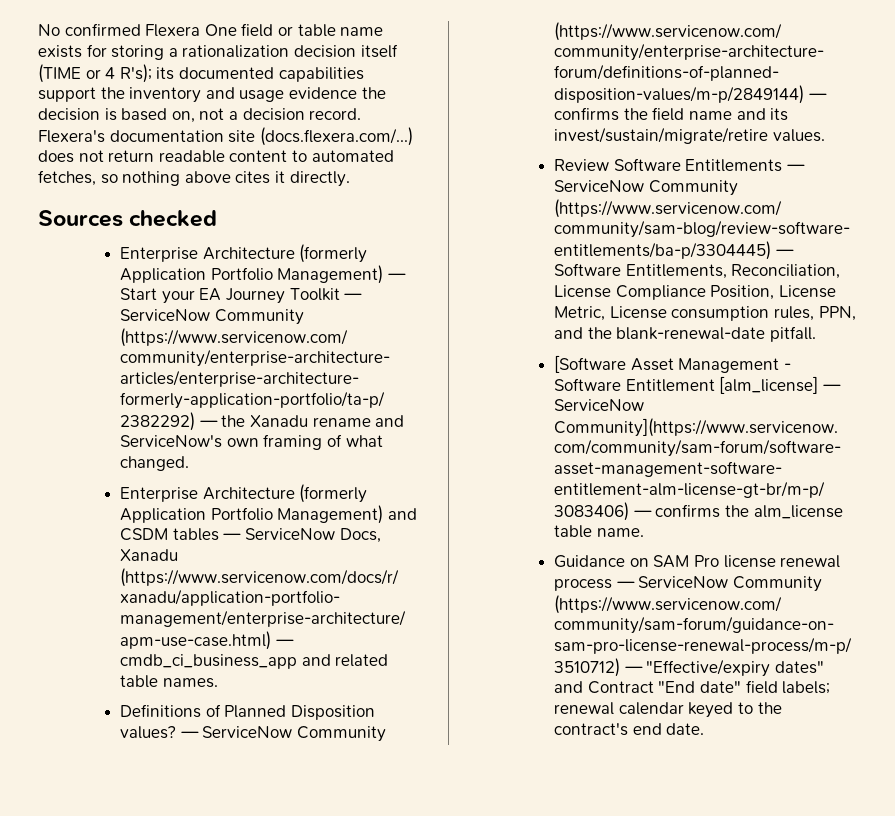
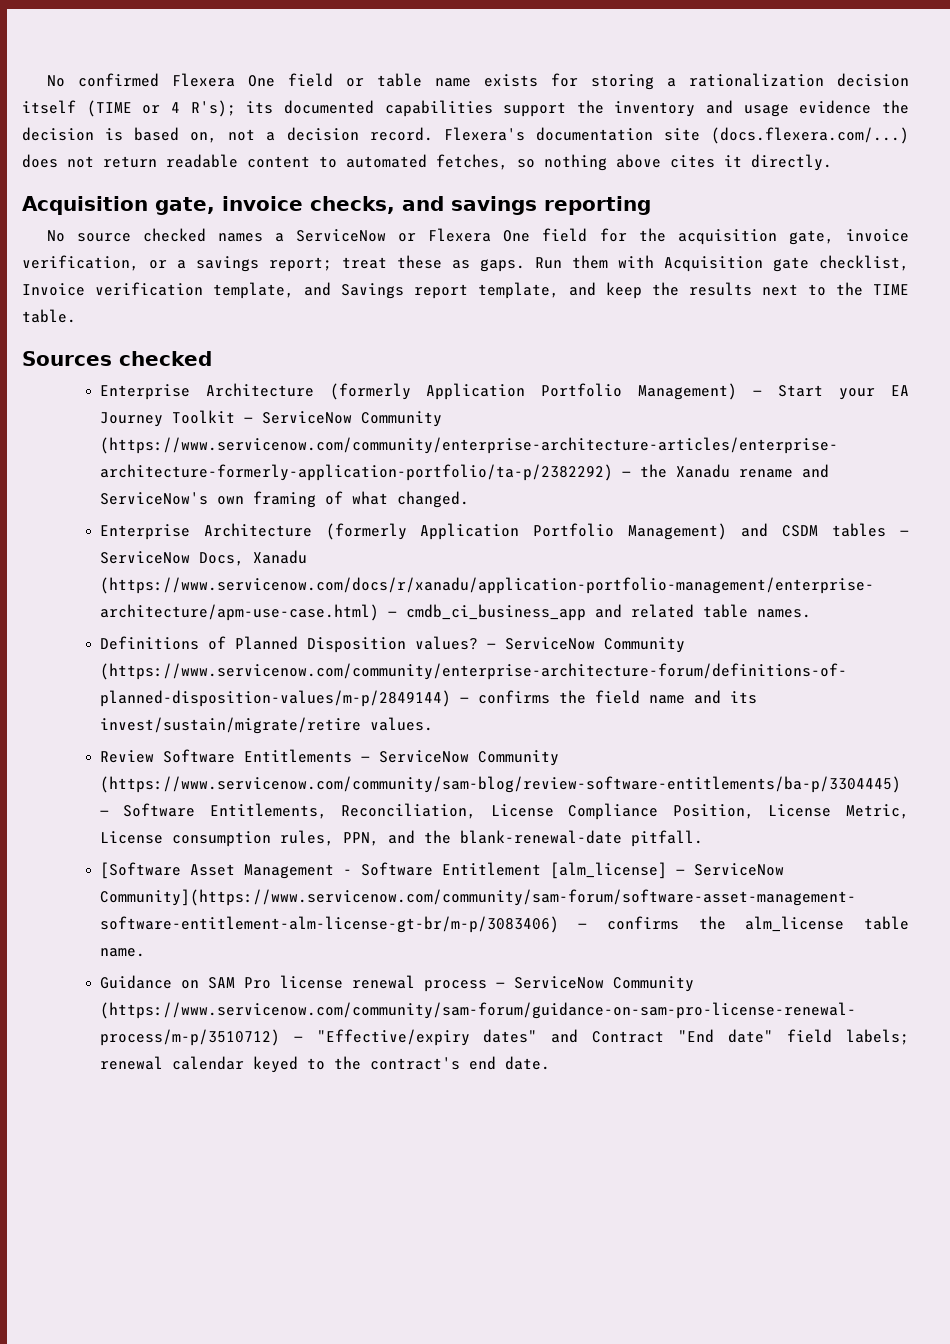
+ Acquisition gate, invoice checks, and savings reporting
+ No source checked names a ServiceNow or Flexera One field for the acquisition gate, invoice verification, or a savings report; treat these as gaps. Run them with Acquisition gate checklist, Invoice verification template, and Savings report template, and keep the results next to the TIME table.

